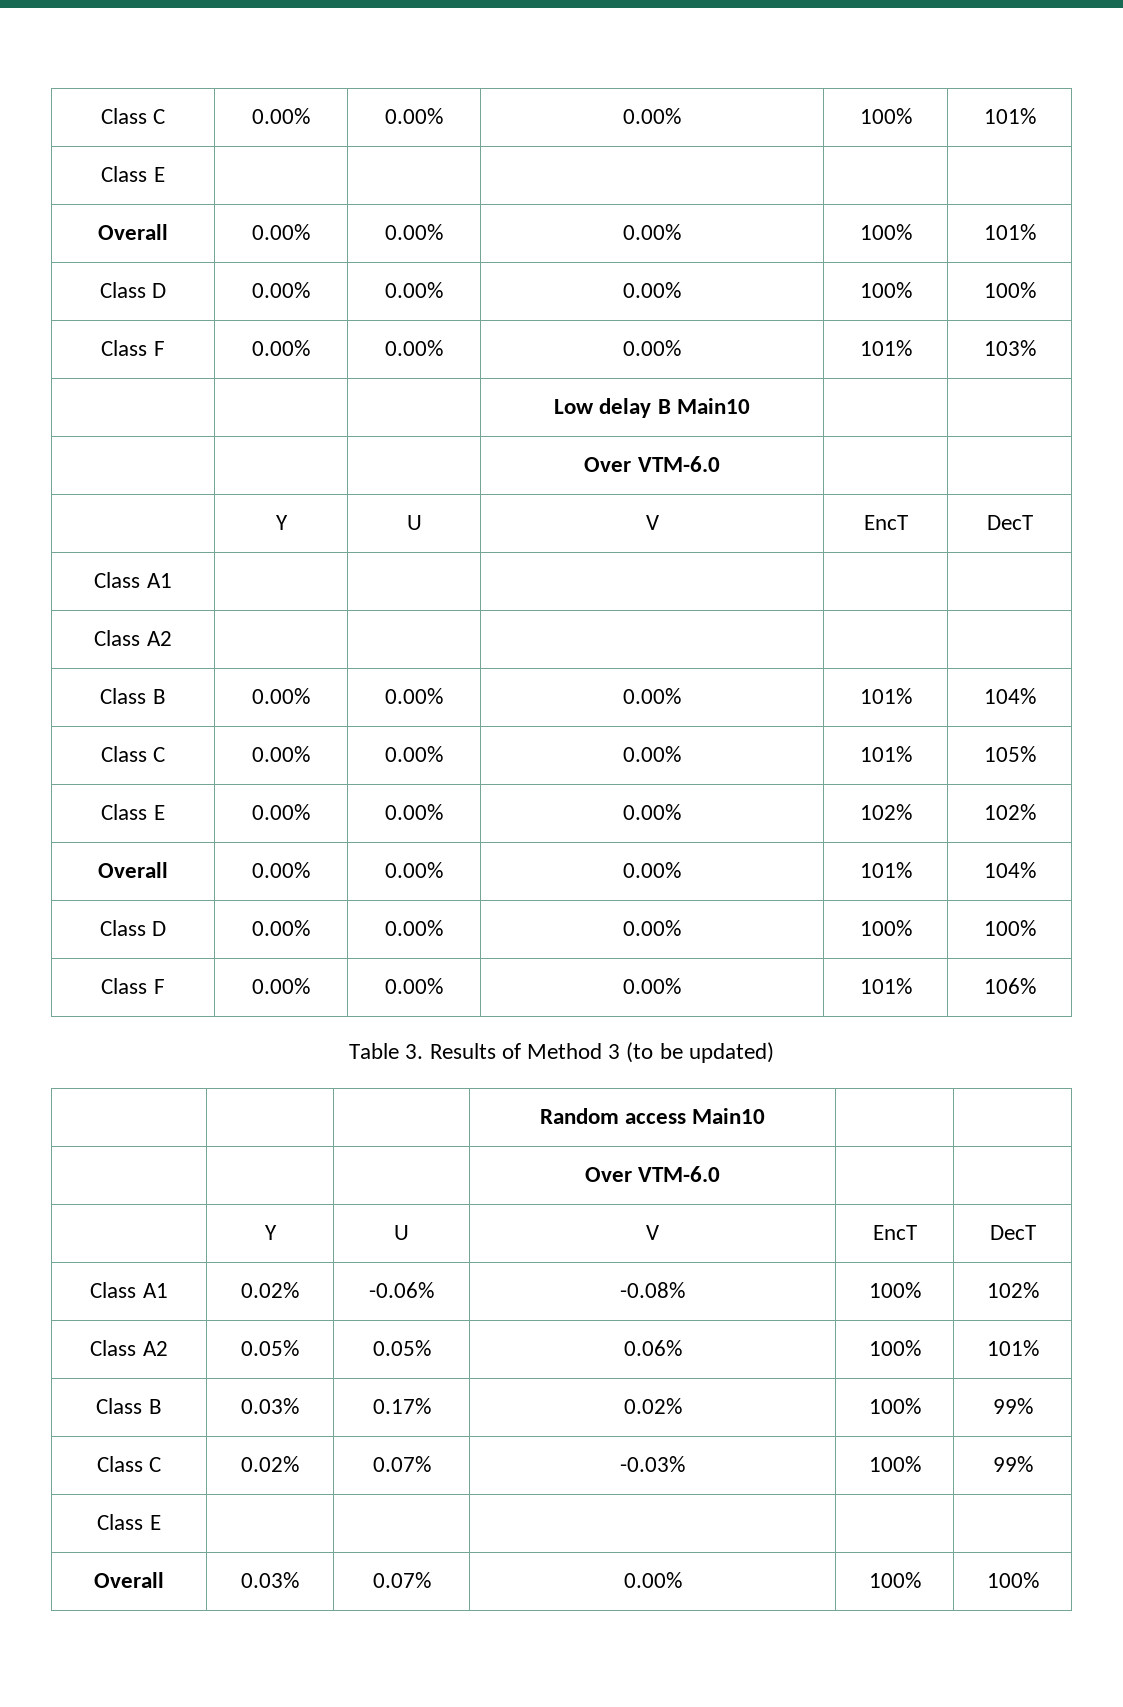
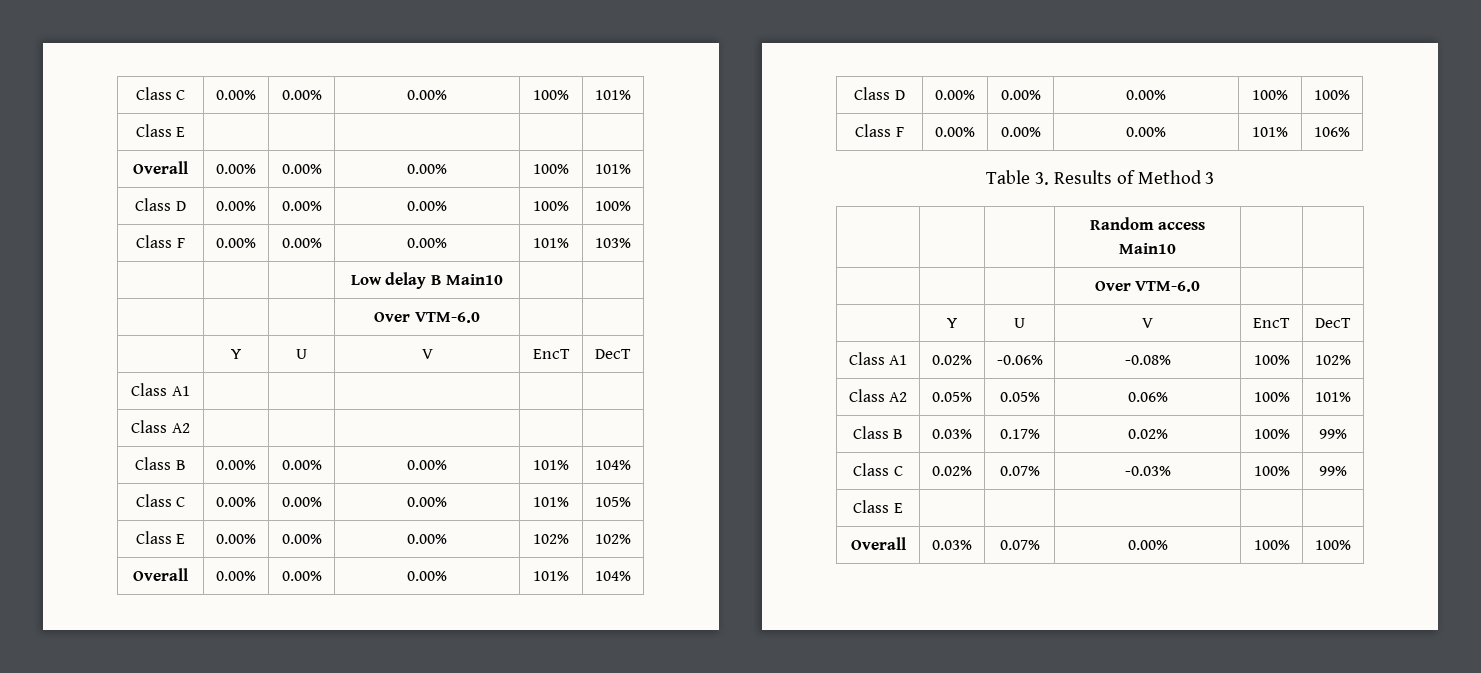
- Table 3. Results of Method 3 (to be updated)
+ Table 3. Results of Method 3

